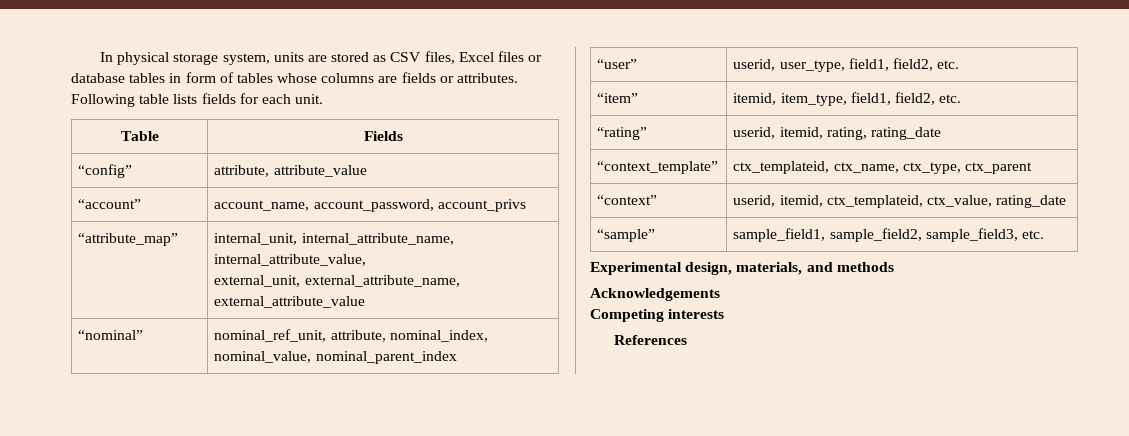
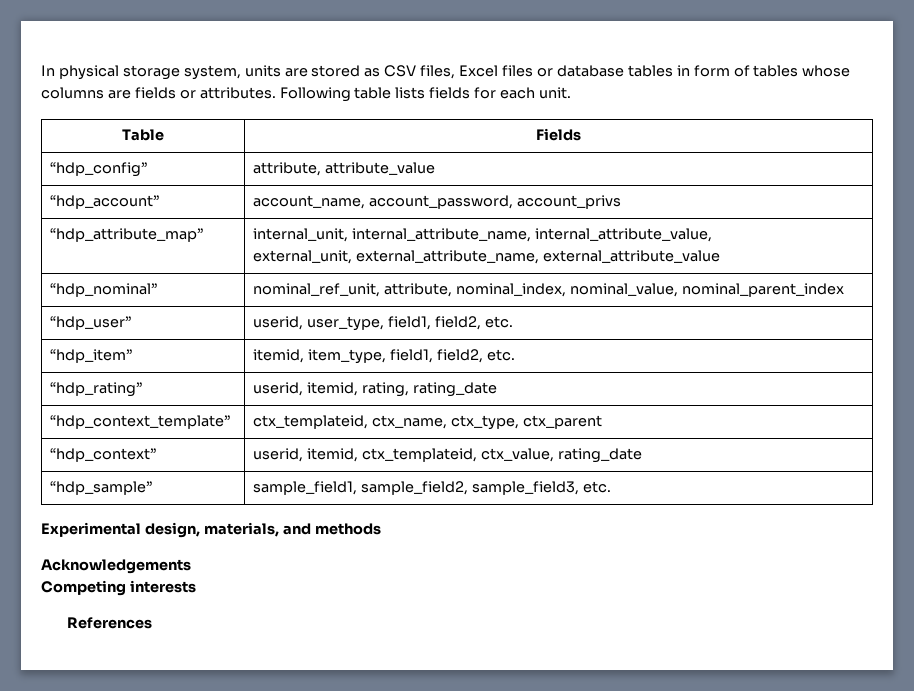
- “config” | attribute, attribute_value
+ “hdp_config” | attribute, attribute_value
- “account” | account_name, account_password, account_privs
+ “hdp_account” | account_name, account_password, account_privs
- “attribute_map” | internal_unit, internal_attribute_name, internal_attribute_value,
+ “hdp_attribute_map” | internal_unit, internal_attribute_name, internal_attribute_value,
- “nominal” | nominal_ref_unit, attribute, nominal_index, nominal_value, nominal_parent_index
+ “hdp_nominal” | nominal_ref_unit, attribute, nominal_index, nominal_value, nominal_parent_index
- “user” | userid, user_type, field1, field2, etc.
+ “hdp_user” | userid, user_type, field1, field2, etc.
- “item” | itemid, item_type, field1, field2, etc.
+ “hdp_item” | itemid, item_type, field1, field2, etc.
- “rating” | userid, itemid, rating, rating_date
+ “hdp_rating” | userid, itemid, rating, rating_date
- “context_template” | ctx_templateid, ctx_name, ctx_type, ctx_parent
+ “hdp_context_template” | ctx_templateid, ctx_name, ctx_type, ctx_parent
- “context” | userid, itemid, ctx_templateid, ctx_value, rating_date
+ “hdp_context” | userid, itemid, ctx_templateid, ctx_value, rating_date
- “sample” | sample_field1, sample_field2, sample_field3, etc.
+ “hdp_sample” | sample_field1, sample_field2, sample_field3, etc.

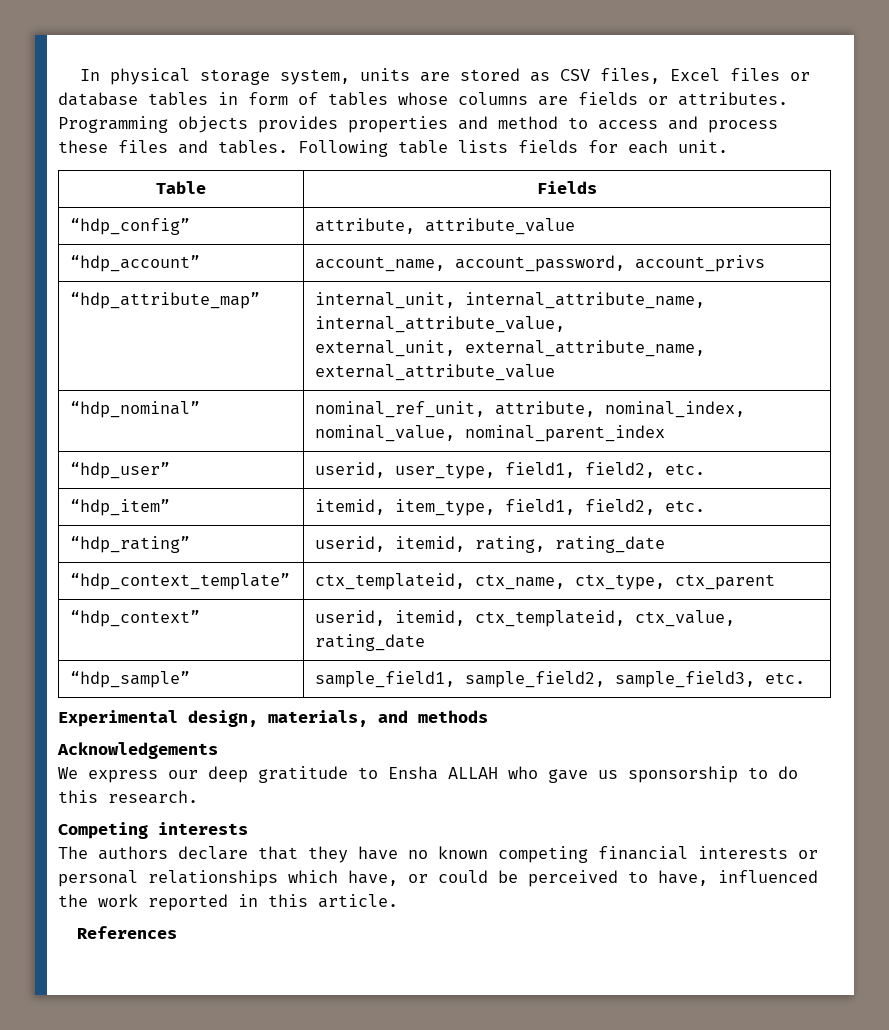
+ Programming objects provides properties and method to access and process these files and tables.
+ We express our deep gratitude to Ensha ALLAH who gave us sponsorship to do this research.
  Competing interests
+ The authors declare that they have no known competing financial interests or personal relationships which have, or could be perceived to have, influenced the work reported in this article.

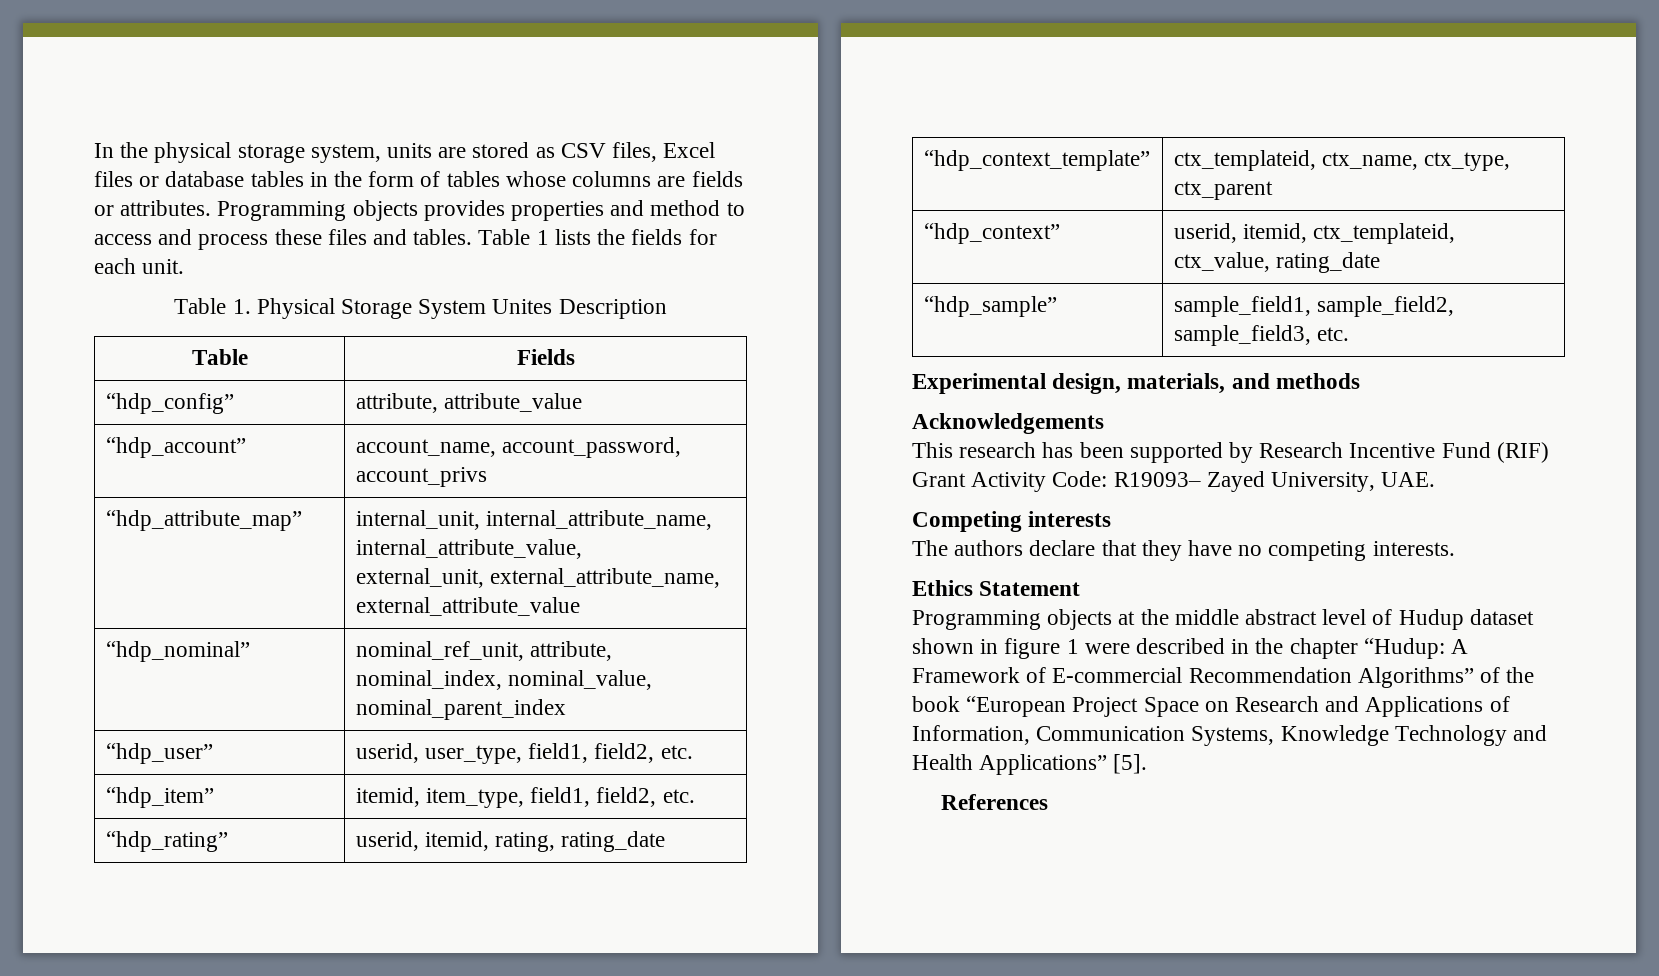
- In physical storage system, units are stored as CSV files, Excel files or database tables in form of tables whose columns are fields or attributes.
+ In the physical storage system, units are stored as CSV files, Excel files or database tables in the form of tables whose columns are fields or attributes.
- Following table lists fields for each unit.
+ Table 1 lists the fields for each unit.
+ Table 1. Physical Storage System Unites Description
- We express our deep gratitude to Ensha ALLAH who gave us sponsorship to do this research.
+ This research has been supported by Research Incentive Fund (RIF) Grant Activity Code: R19093– Zayed University, UAE.
- The authors declare that they have no known competing financial interests or personal relationships which have, or could be perceived to have, influenced the work reported in this article.
+ The authors declare that they have no competing interests.
+ Ethics Statement
+ Programming objects at the middle abstract level of Hudup dataset shown in figure 1 were described in the chapter “Hudup: A Framework of E-commercial Recommendation Algorithms” of the book “European Project Space on Research and Applications of Information, Communication Systems, Knowledge Technology and Health Applications” [5].

